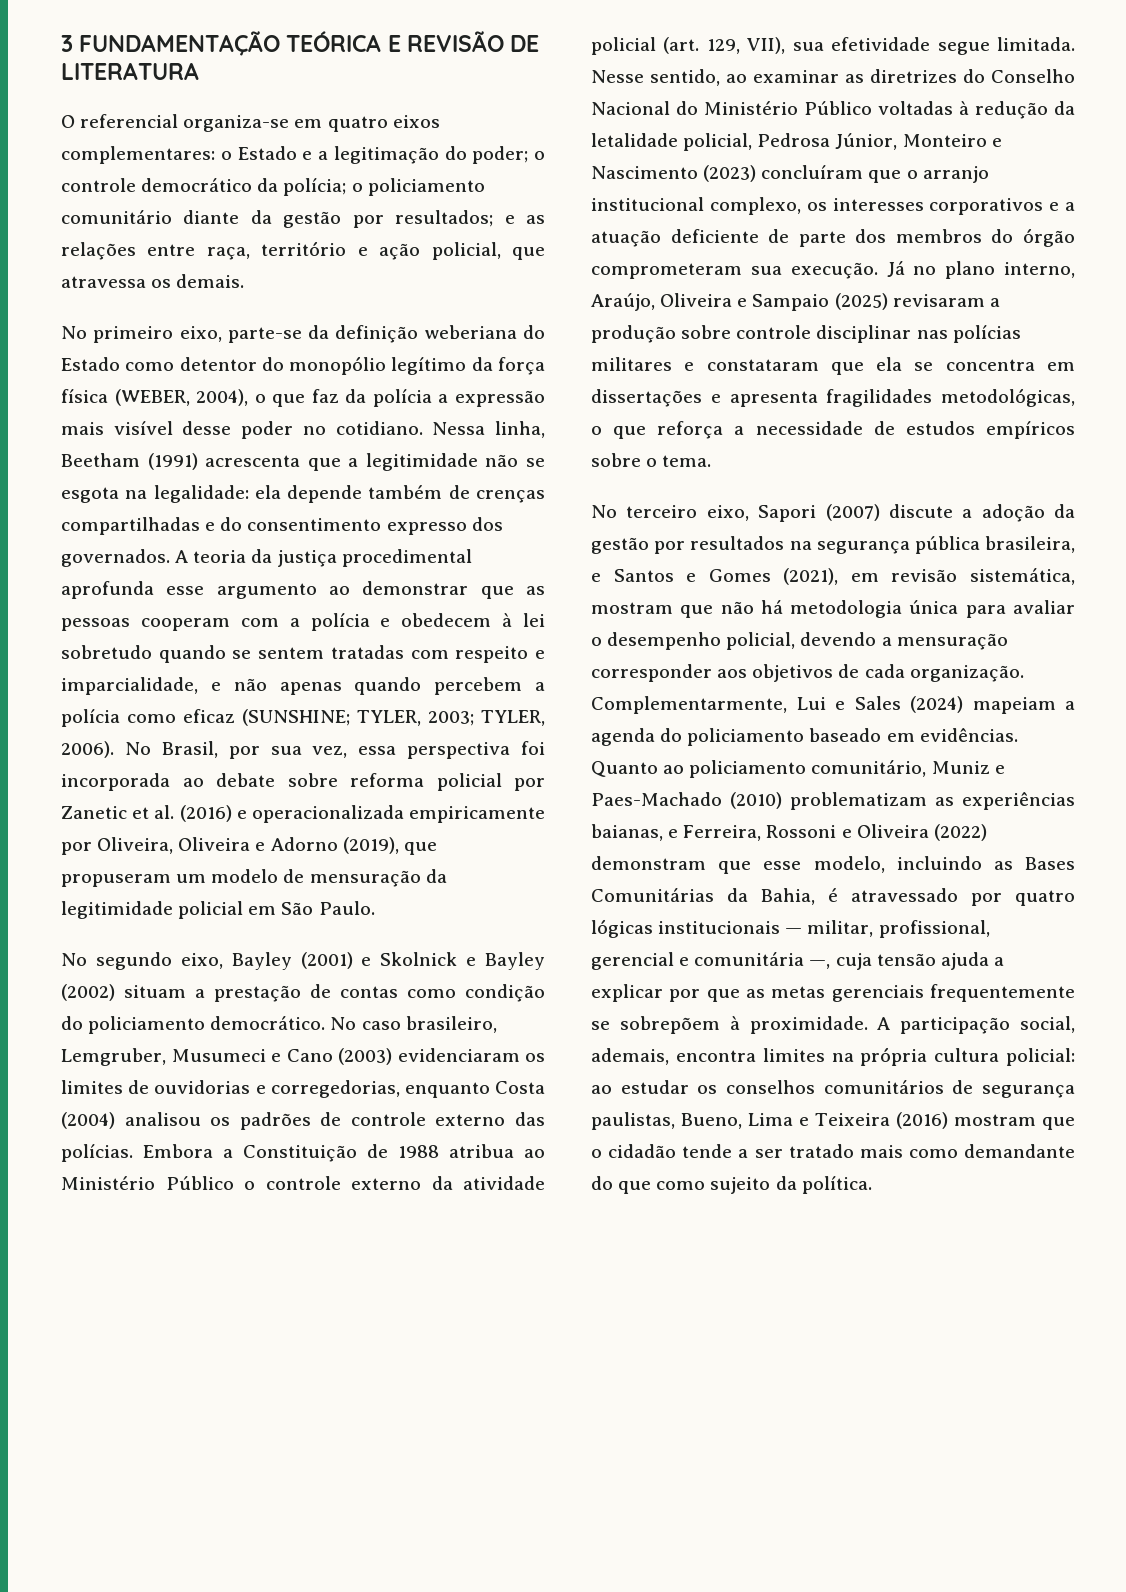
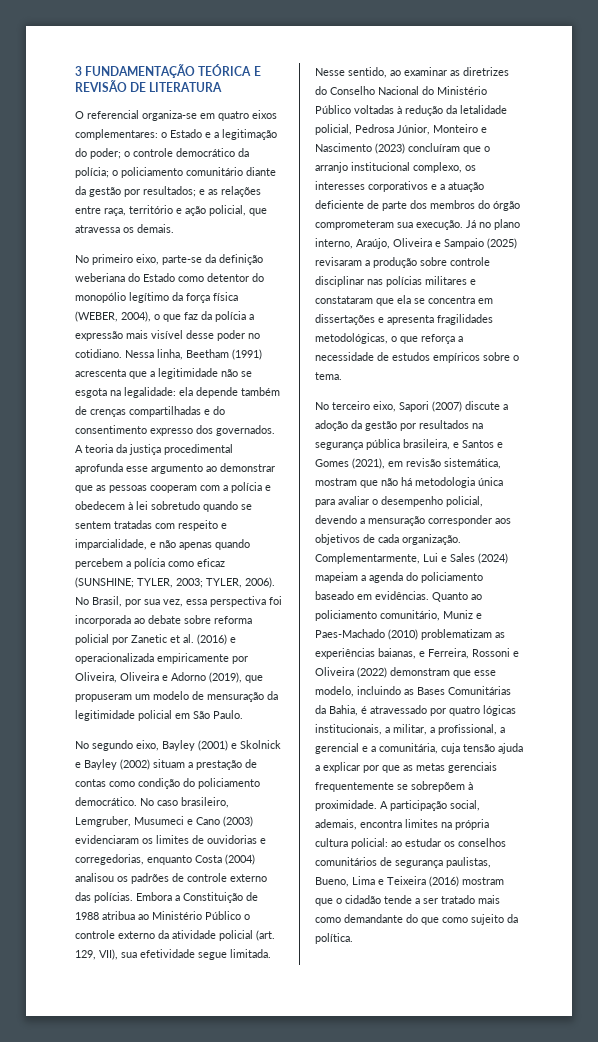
- Quanto ao policiamento comunitário, Muniz e Paes-Machado (2010) problematizam as experiências baianas, e Ferreira, Rossoni e Oliveira (2022) demonstram que esse modelo, incluindo as Bases Comunitárias da Bahia, é atravessado por quatro lógicas institucionais — militar, profissional, gerencial e comunitária —, cuja tensão ajuda a explicar por que as metas gerenciais frequentemente se sobrepõem à proximidade.
+ Quanto ao policiamento comunitário, Muniz e Paes-Machado (2010) problematizam as experiências baianas, e Ferreira, Rossoni e Oliveira (2022) demonstram que esse modelo, incluindo as Bases Comunitárias da Bahia, é atravessado por quatro lógicas institucionais, a militar, a profissional, a gerencial e a comunitária, cuja tensão ajuda a explicar por que as metas gerenciais frequentemente se sobrepõem à proximidade.

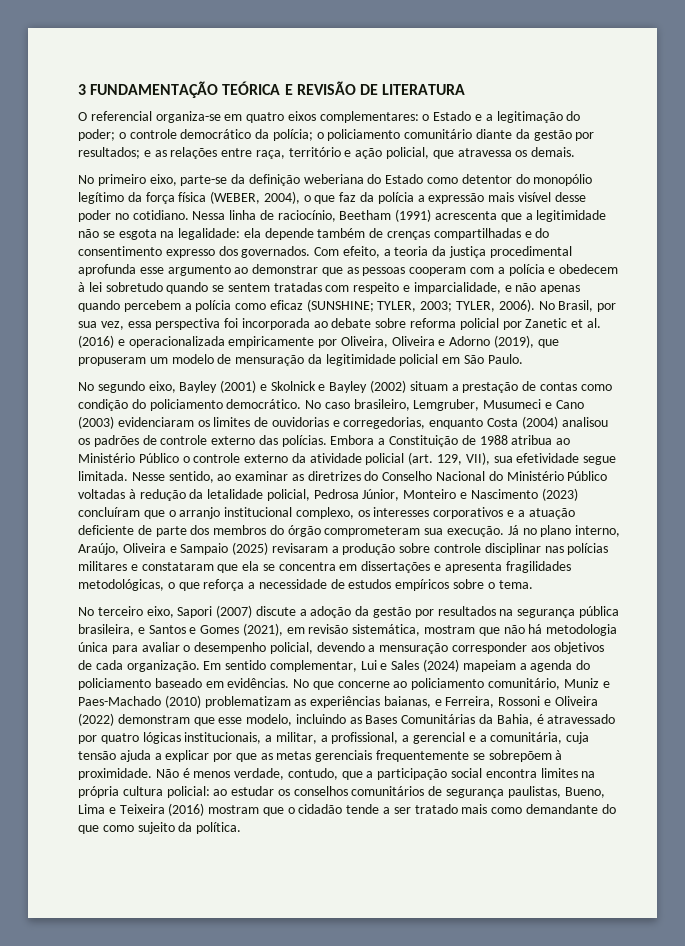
- Nessa linha, Beetham (1991) acrescenta que a legitimidade não se esgota na legalidade: ela depende também de crenças compartilhadas e do consentimento expresso dos governados.
+ Nessa linha de raciocínio, Beetham (1991) acrescenta que a legitimidade não se esgota na legalidade: ela depende também de crenças compartilhadas e do consentimento expresso dos governados.
- A teoria da justiça procedimental aprofunda esse argumento ao demonstrar que as pessoas cooperam com a polícia e obedecem à lei sobretudo quando se sentem tratadas com respeito e imparcialidade, e não apenas quando percebem a polícia como eficaz (SUNSHINE; TYLER, 2003; TYLER, 2006).
+ Com efeito, a teoria da justiça procedimental aprofunda esse argumento ao demonstrar que as pessoas cooperam com a polícia e obedecem à lei sobretudo quando se sentem tratadas com respeito e imparcialidade, e não apenas quando percebem a polícia como eficaz (SUNSHINE; TYLER, 2003; TYLER, 2006).
- Complementarmente, Lui e Sales (2024) mapeiam a agenda do policiamento baseado em evidências.
+ Em sentido complementar, Lui e Sales (2024) mapeiam a agenda do policiamento baseado em evidências.
- Quanto ao policiamento comunitário, Muniz e Paes-Machado (2010) problematizam as experiências baianas, e Ferreira, Rossoni e Oliveira (2022) demonstram que esse modelo, incluindo as Bases Comunitárias da Bahia, é atravessado por quatro lógicas institucionais, a militar, a profissional, a gerencial e a comunitária, cuja tensão ajuda a explicar por que as metas gerenciais frequentemente se sobrepõem à proximidade.
+ No que concerne ao policiamento comunitário, Muniz e Paes-Machado (2010) problematizam as experiências baianas, e Ferreira, Rossoni e Oliveira (2022) demonstram que esse modelo, incluindo as Bases Comunitárias da Bahia, é atravessado por quatro lógicas institucionais, a militar, a profissional, a gerencial e a comunitária, cuja tensão ajuda a explicar por que as metas gerenciais frequentemente se sobrepõem à proximidade.
- A participação social, ademais, encontra limites na própria cultura policial: ao estudar os conselhos comunitários de segurança paulistas, Bueno, Lima e Teixeira (2016) mostram que o cidadão tende a ser tratado mais como demandante do que como sujeito da política.
+ Não é menos verdade, contudo, que a participação social encontra limites na própria cultura policial: ao estudar os conselhos comunitários de segurança paulistas, Bueno, Lima e Teixeira (2016) mostram que o cidadão tende a ser tratado mais como demandante do que como sujeito da política.

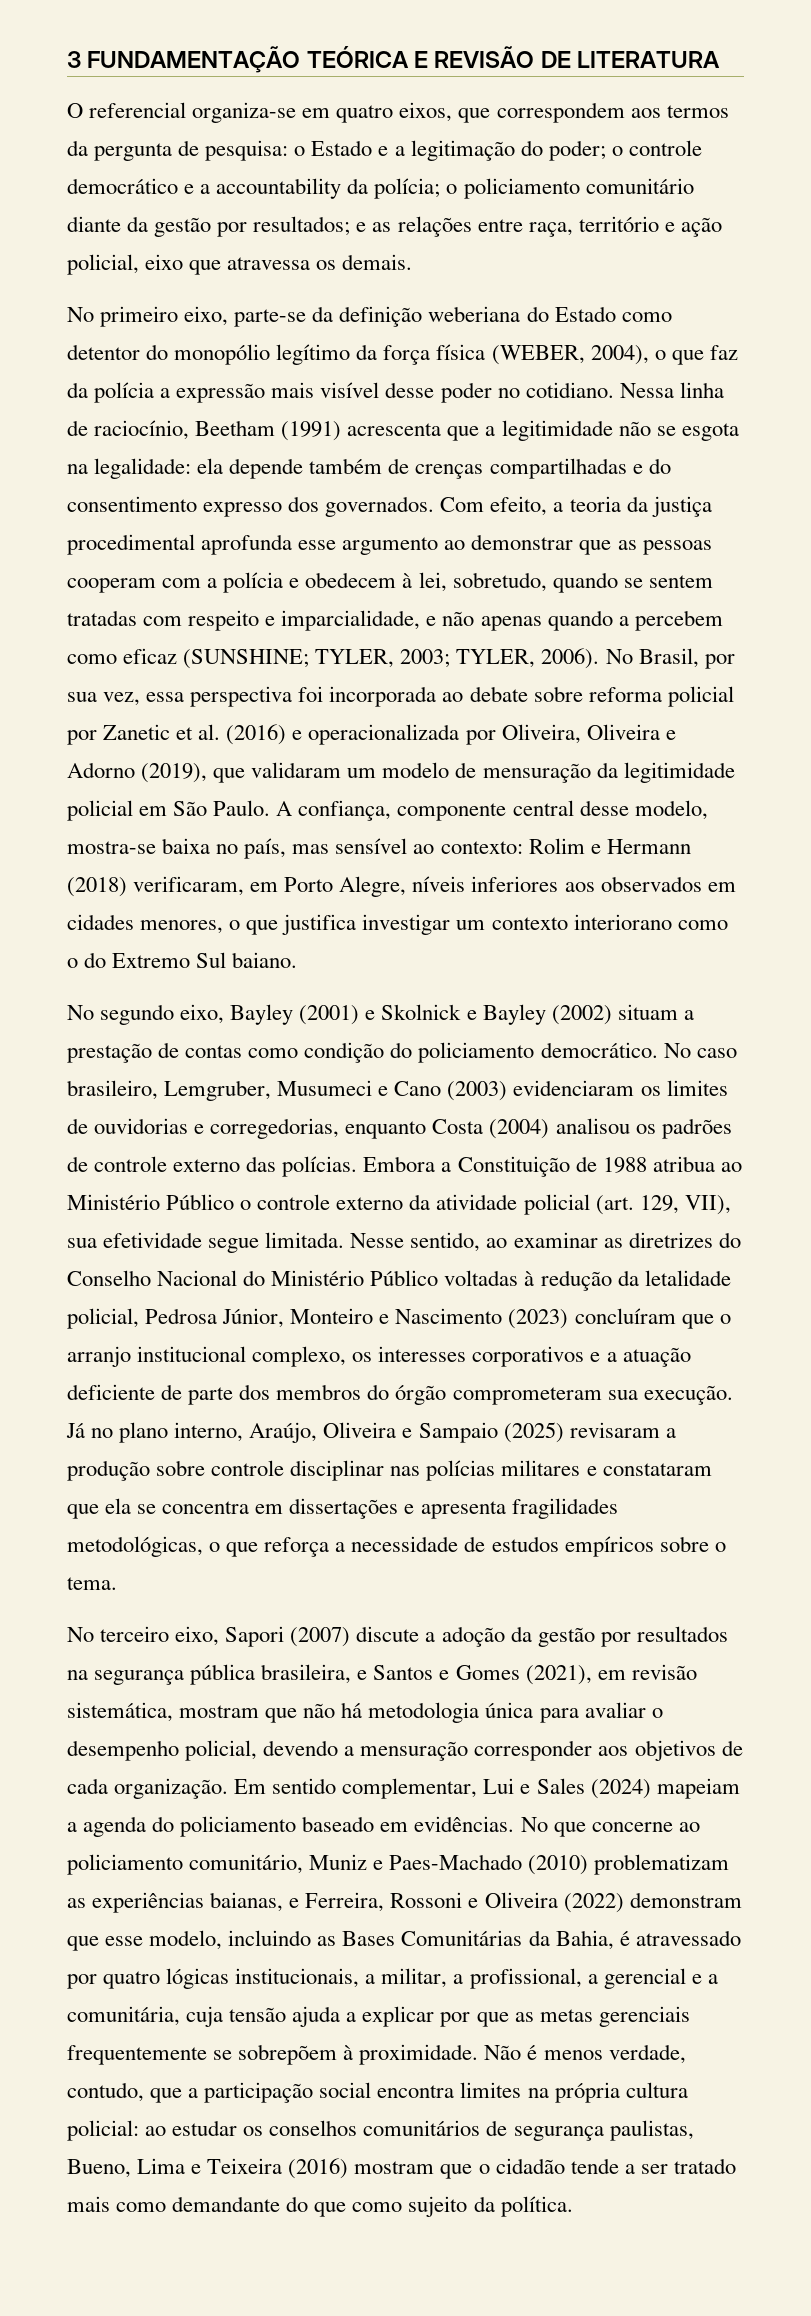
- O referencial organiza-se em quatro eixos complementares: o Estado e a legitimação do poder; o controle democrático da polícia; o policiamento comunitário diante da gestão por resultados; e as relações entre raça, território e ação policial, que atravessa os demais.
+ O referencial organiza-se em quatro eixos, que correspondem aos termos da pergunta de pesquisa: o Estado e a legitimação do poder; o controle democrático e a accountability da polícia; o policiamento comunitário diante da gestão por resultados; e as relações entre raça, território e ação policial, eixo que atravessa os demais.
- Com efeito, a teoria da justiça procedimental aprofunda esse argumento ao demonstrar que as pessoas cooperam com a polícia e obedecem à lei sobretudo quando se sentem tratadas com respeito e imparcialidade, e não apenas quando percebem a polícia como eficaz (SUNSHINE; TYLER, 2003; TYLER, 2006).
+ Com efeito, a teoria da justiça procedimental aprofunda esse argumento ao demonstrar que as pessoas cooperam com a polícia e obedecem à lei, sobretudo, quando se sentem tratadas com respeito e imparcialidade, e não apenas quando a percebem como eficaz (SUNSHINE; TYLER, 2003; TYLER, 2006).
- No Brasil, por sua vez, essa perspectiva foi incorporada ao debate sobre reforma policial por Zanetic et al. (2016) e operacionalizada empiricamente por Oliveira, Oliveira e Adorno (2019), que propuseram um modelo de mensuração da legitimidade policial em São Paulo.
+ No Brasil, por sua vez, essa perspectiva foi incorporada ao debate sobre reforma policial por Zanetic et al. (2016) e operacionalizada por Oliveira, Oliveira e Adorno (2019), que validaram um modelo de mensuração da legitimidade policial em São Paulo. A confiança, componente central desse modelo, mostra-se baixa no país, mas sensível ao contexto: Rolim e Hermann (2018) verificaram, em Porto Alegre, níveis inferiores aos observados em cidades menores, o que justifica investigar um contexto interiorano como o do Extremo Sul baiano.

